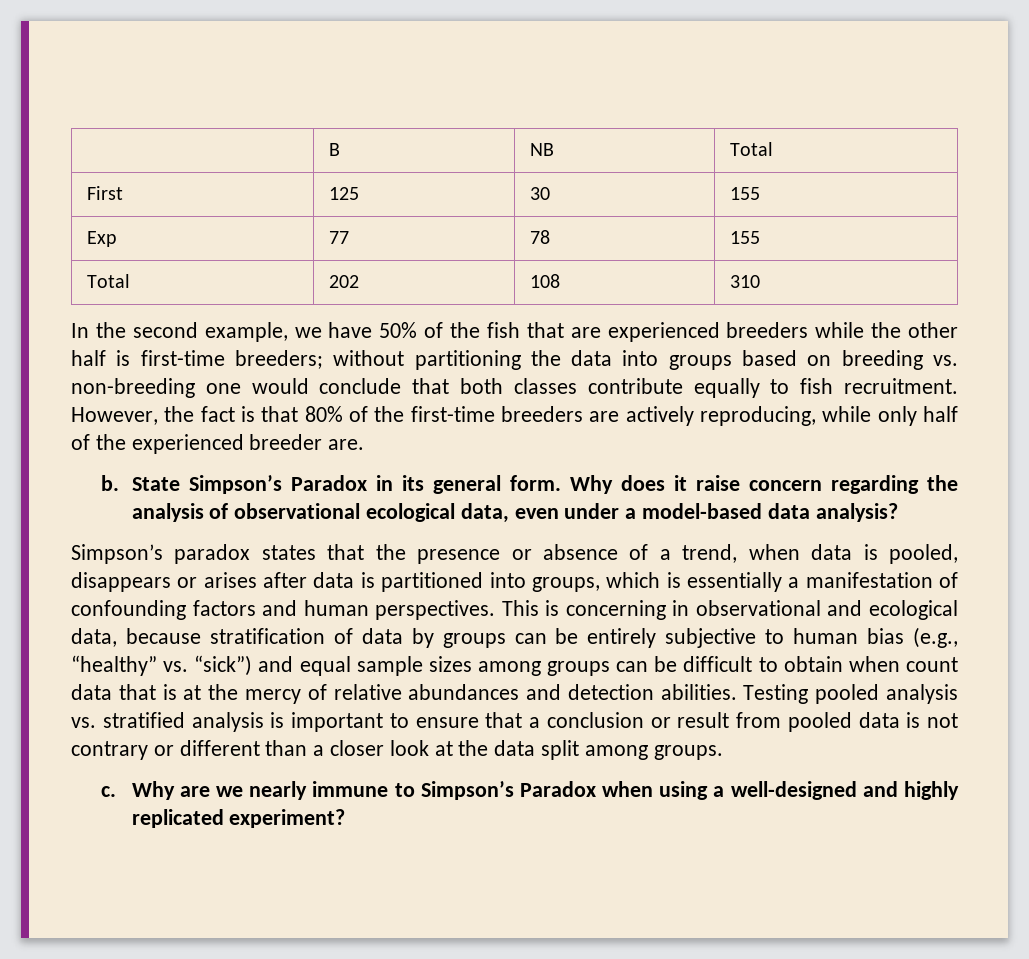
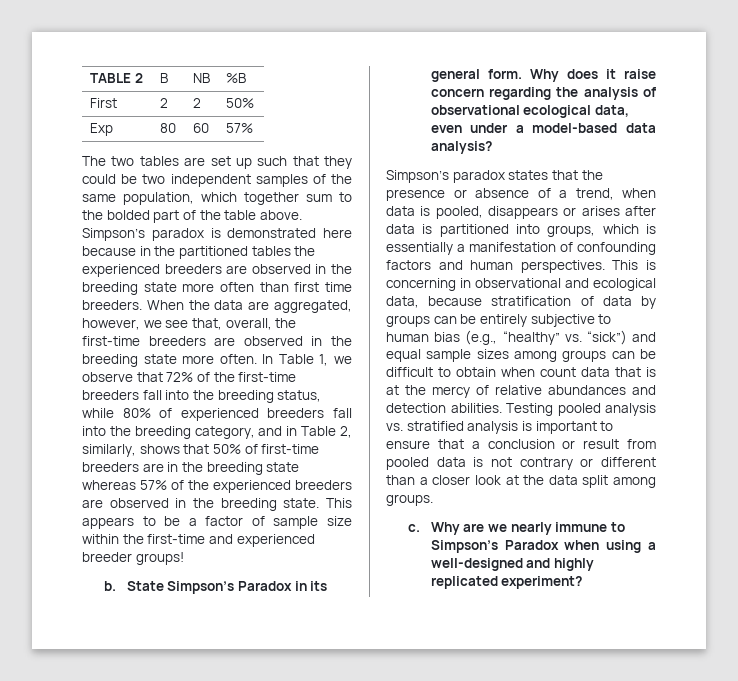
- | B | NB | Total
+ TABLE 2 | B | NB | %B
- First | 125 | 30 | 155
- Exp | 77 | 78 | 155
- Total | 202 | 108 | 310
- In the second example, we have 50% of the fish that are experienced breeders while the other half is first-time breeders; without partitioning the data into groups based on breeding vs. non-breeding one would conclude that both classes contribute equally to fish recruitment. However, the fact is that 80% of the first-time breeders are actively reproducing, while only half of the experienced breeder are.
+ First | 2 | 2 | 50%
+ Exp | 80 | 60 | 57%
+ The two tables are set up such that they could be two independent samples of the same population, which together sum to the bolded part of the table above. Simpson’s paradox is demonstrated here because in the partitioned tables the experienced breeders are observed in the breeding state more often than first time breeders. When the data are aggregated, however, we see that, overall, the first-time breeders are observed in the breeding state more often. In Table 1, we observe that 72% of the first-time breeders fall into the breeding status, while 80% of experienced breeders fall into the breeding category, and in Table 2, similarly, shows that 50% of first-time breeders are in the breeding state whereas 57% of the experienced breeders are observed in the breeding state. This appears to be a factor of sample size within the first-time and experienced breeder groups!

